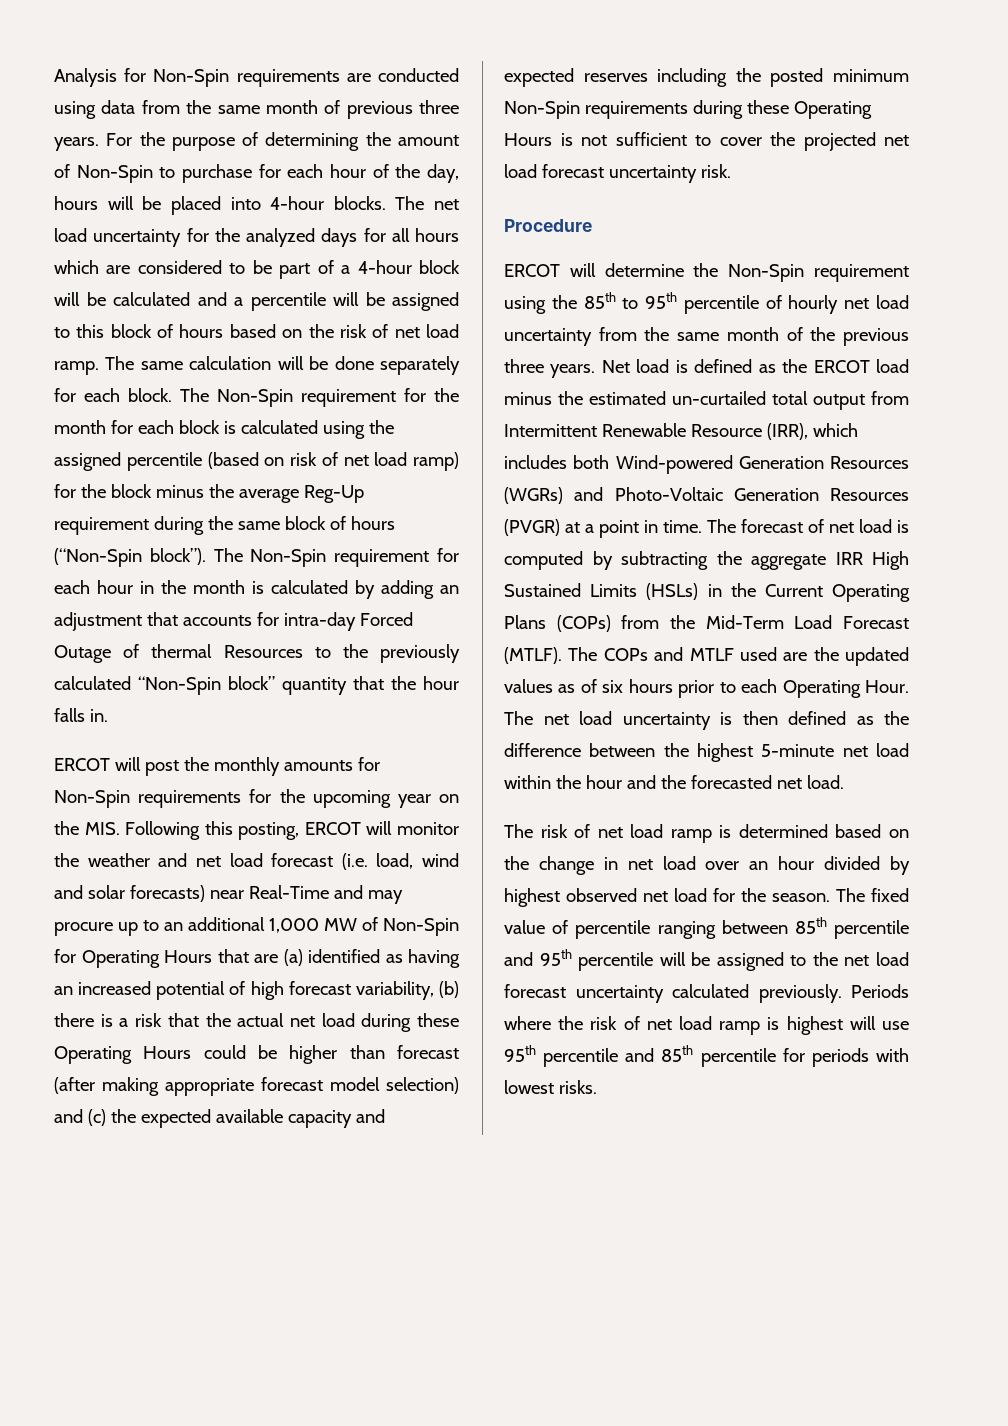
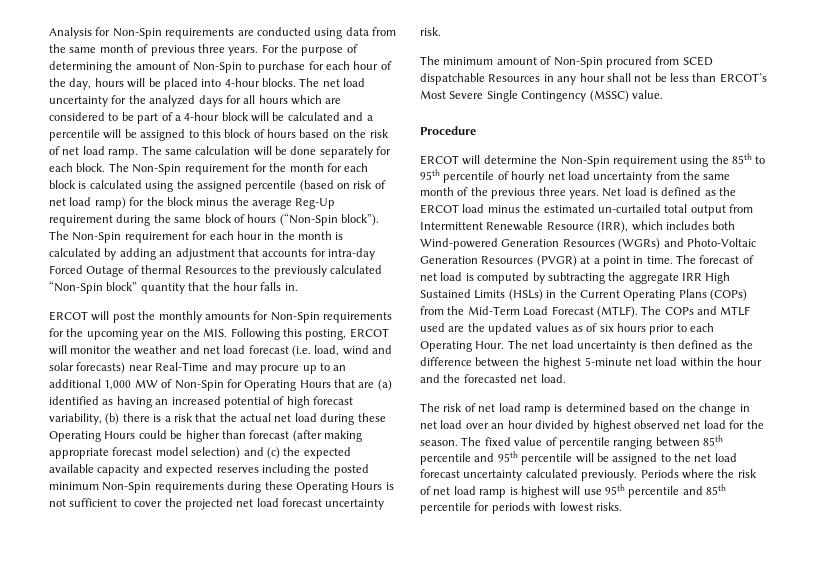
+ The minimum amount of Non-Spin procured from SCED dispatchable Resources in any hour shall not be less than ERCOT’s Most Severe Single Contingency (MSSC) value.

